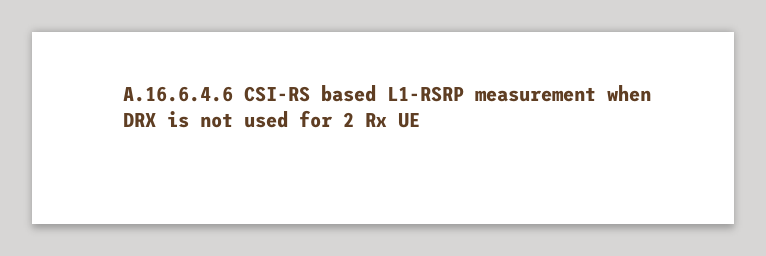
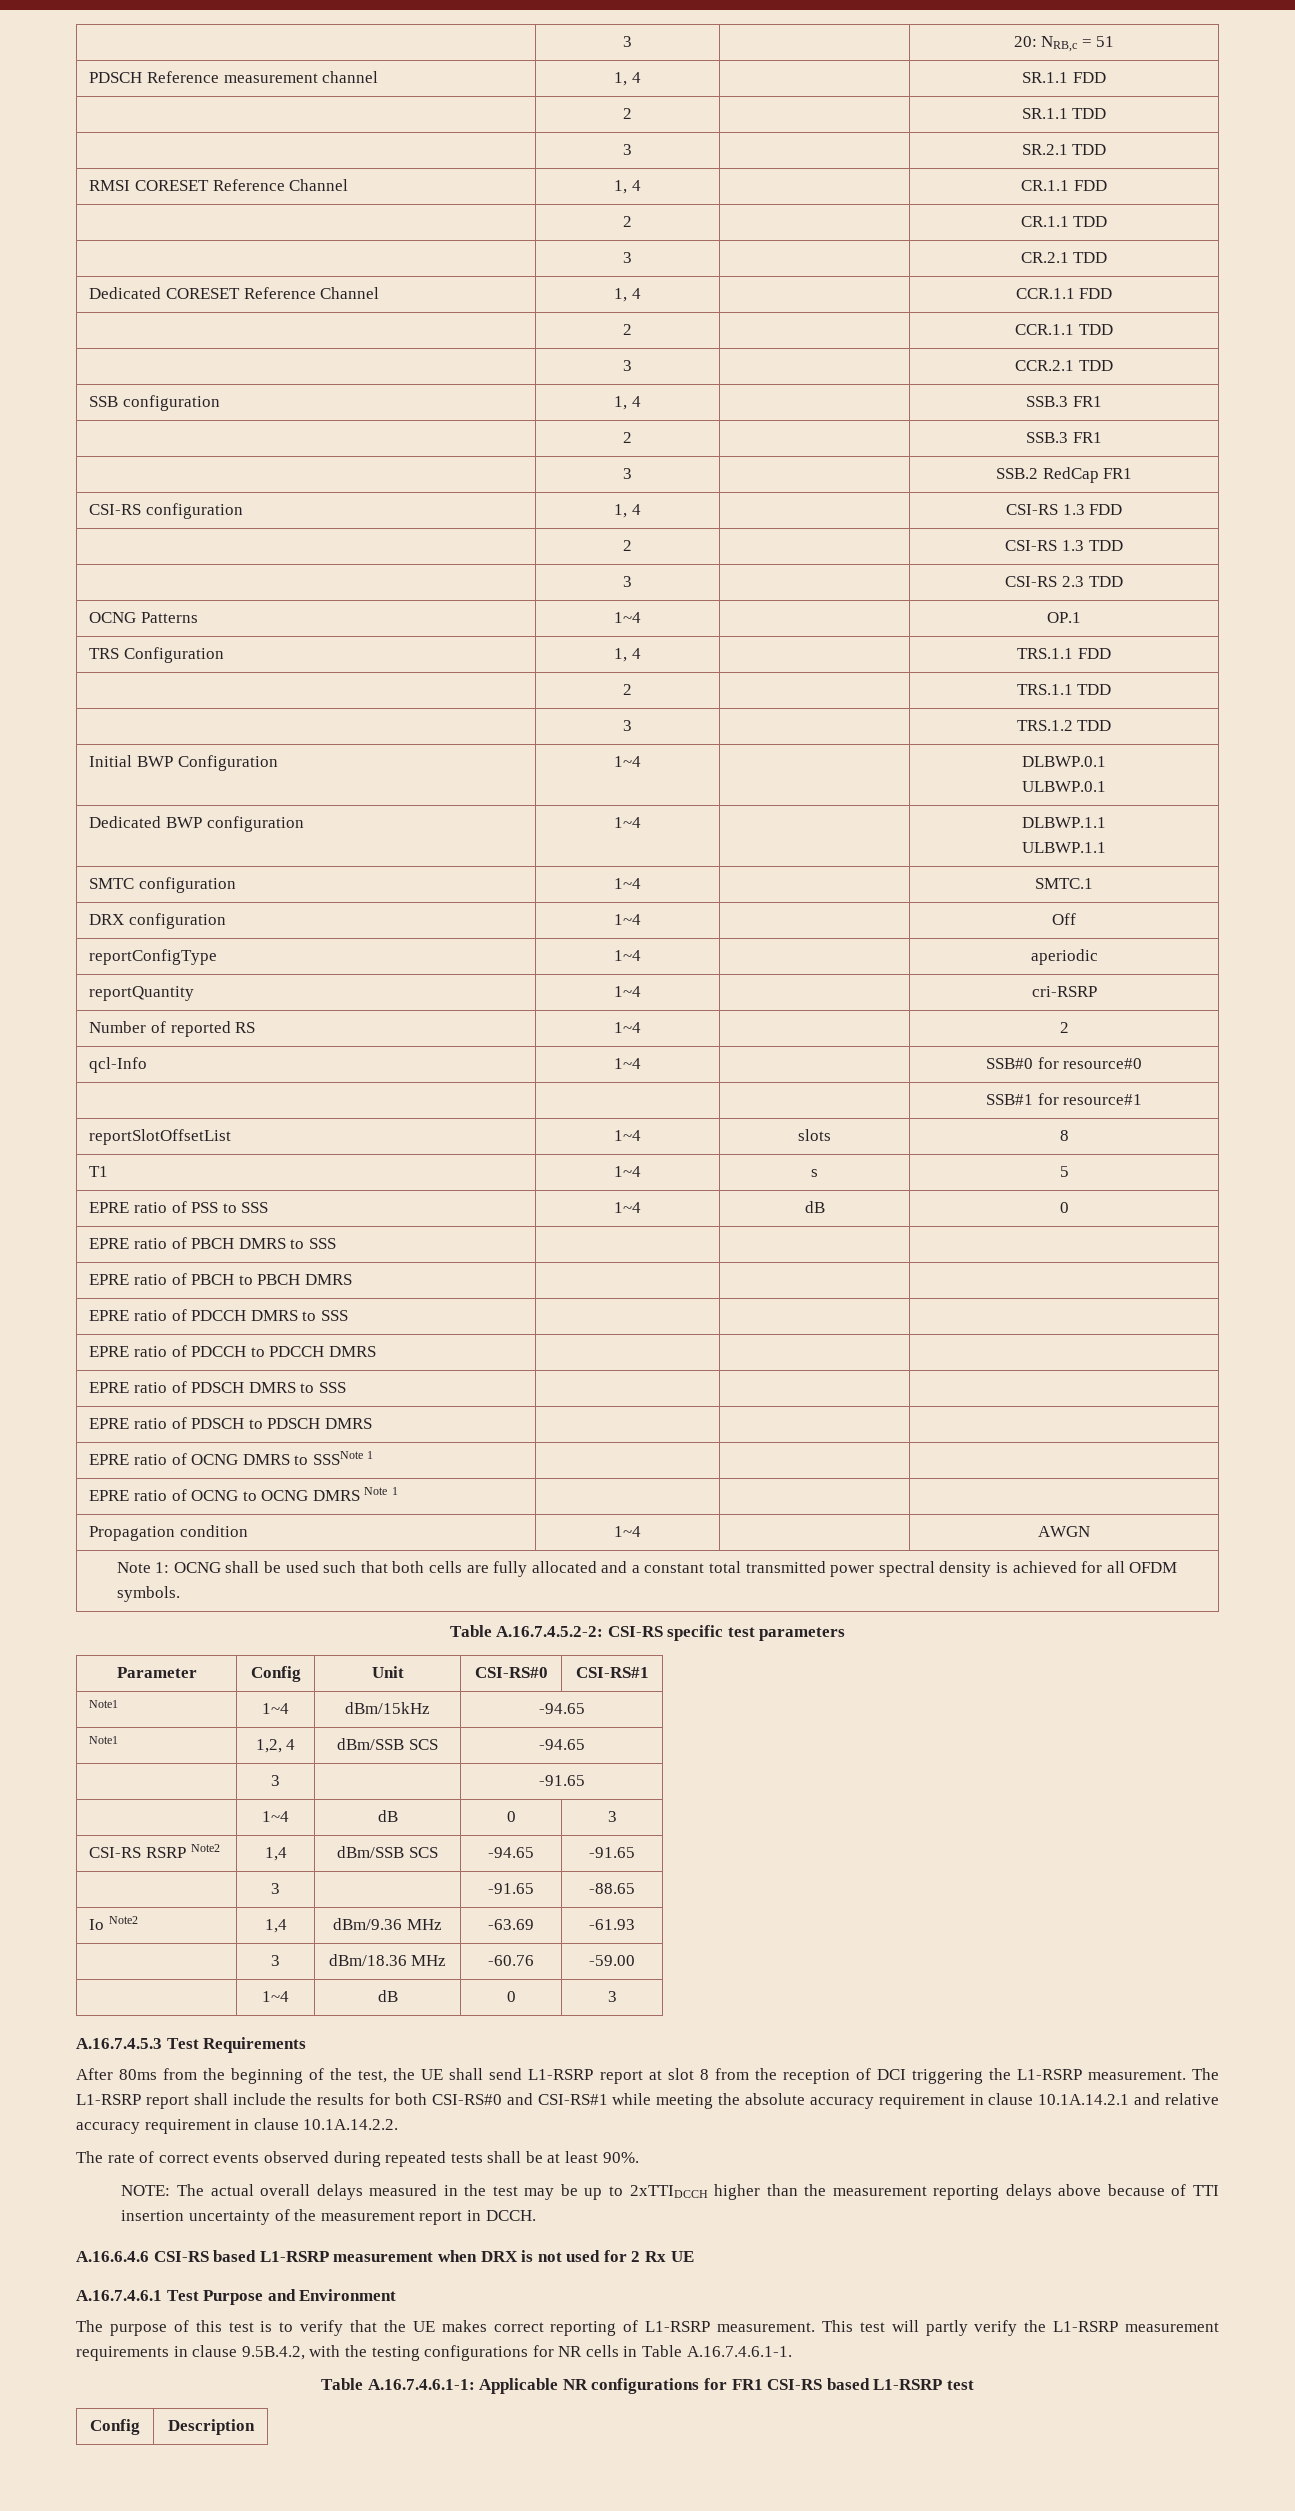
+ | 3 | | 20: NRB,c = 51
+ PDSCH Reference measurement channel | 1, 4 | | SR.1.1 FDD
+ | 2 | | SR.1.1 TDD
+ | 3 | | SR.2.1 TDD
+ RMSI CORESET Reference Channel | 1, 4 | | CR.1.1 FDD
+ | 2 | | CR.1.1 TDD
+ | 3 | | CR.2.1 TDD
+ Dedicated CORESET Reference Channel | 1, 4 | | CCR.1.1 FDD
+ | 2 | | CCR.1.1 TDD
+ | 3 | | CCR.2.1 TDD
+ SSB configuration | 1, 4 | | SSB.3 FR1
+ | 2 | | SSB.3 FR1
+ | 3 | | SSB.2 RedCap FR1
+ CSI-RS configuration | 1, 4 | | CSI-RS 1.3 FDD
+ | 2 | | CSI-RS 1.3 TDD
+ | 3 | | CSI-RS 2.3 TDD
+ OCNG Patterns | 1~4 | | OP.1
+ TRS Configuration | 1, 4 | | TRS.1.1 FDD
+ | 2 | | TRS.1.1 TDD
+ | 3 | | TRS.1.2 TDD
+ Initial BWP Configuration | 1~4 | | DLBWP.0.1
+ ULBWP.0.1
+ Dedicated BWP configuration | 1~4 | | DLBWP.1.1
+ ULBWP.1.1
+ SMTC configuration | 1~4 | | SMTC.1
+ DRX configuration | 1~4 | | Off
+ reportConfigType | 1~4 | | aperiodic
+ reportQuantity | 1~4 | | cri-RSRP
+ Number of reported RS | 1~4 | | 2
+ qcl-Info | 1~4 | | SSB#0 for resource#0
+ | | | SSB#1 for resource#1
+ reportSlotOffsetList | 1~4 | slots | 8
+ T1 | 1~4 | s | 5
+ EPRE ratio of PSS to SSS | 1~4 | dB | 0
+ EPRE ratio of PBCH DMRS to SSS | | |
+ EPRE ratio of PBCH to PBCH DMRS | | |
+ EPRE ratio of PDCCH DMRS to SSS | | |
+ EPRE ratio of PDCCH to PDCCH DMRS | | |
+ EPRE ratio of PDSCH DMRS to SSS | | |
+ EPRE ratio of PDSCH to PDSCH DMRS | | |
+ EPRE ratio of OCNG DMRS to SSSNote 1 | | |
+ EPRE ratio of OCNG to OCNG DMRS Note 1 | | |
+ Propagation condition | 1~4 | | AWGN
+ Note 1: OCNG shall be used such that both cells are fully allocated and a constant total transmitted power spectral density is achieved for all OFDM symbols.
+ Table A.16.7.4.5.2-2: CSI-RS specific test parameters
+ Parameter | Config | Unit | CSI-RS#0 | CSI-RS#1
+ Note1 | 1~4 | dBm/15kHz | -94.65
+ Note1 | 1,2, 4 | dBm/SSB SCS | -94.65
+ | 3 | | -91.65
+ | 1~4 | dB | 0 | 3
+ CSI-RS RSRP Note2 | 1,4 | dBm/SSB SCS | -94.65 | -91.65
+ | 3 | | -91.65 | -88.65
+ Io Note2 | 1,4 | dBm/9.36 MHz | -63.69 | -61.93
+ | 3 | dBm/18.36 MHz | -60.76 | -59.00
+ | 1~4 | dB | 0 | 3
+ A.16.7.4.5.3 Test Requirements
+ After 80ms from the beginning of the test, the UE shall send L1-RSRP report at slot 8 from the reception of DCI triggering the L1-RSRP measurement. The L1-RSRP report shall include the results for both CSI-RS#0 and CSI-RS#1 while meeting the absolute accuracy requirement in clause 10.1A.14.2.1 and relative accuracy requirement in clause 10.1A.14.2.2.
+ The rate of correct events observed during repeated tests shall be at least 90%.
+ NOTE: The actual overall delays measured in the test may be up to 2xTTIDCCH higher than the measurement reporting delays above because of TTI insertion uncertainty of the measurement report in DCCH.
+ A.16.7.4.6.1 Test Purpose and Environment
+ The purpose of this test is to verify that the UE makes correct reporting of L1-RSRP measurement. This test will partly verify the L1-RSRP measurement requirements in clause 9.5B.4.2, with the testing configurations for NR cells in Table A.16.7.4.6.1-1.
+ Table A.16.7.4.6.1-1: Applicable NR configurations for FR1 CSI-RS based L1-RSRP test
+ Config | Description

